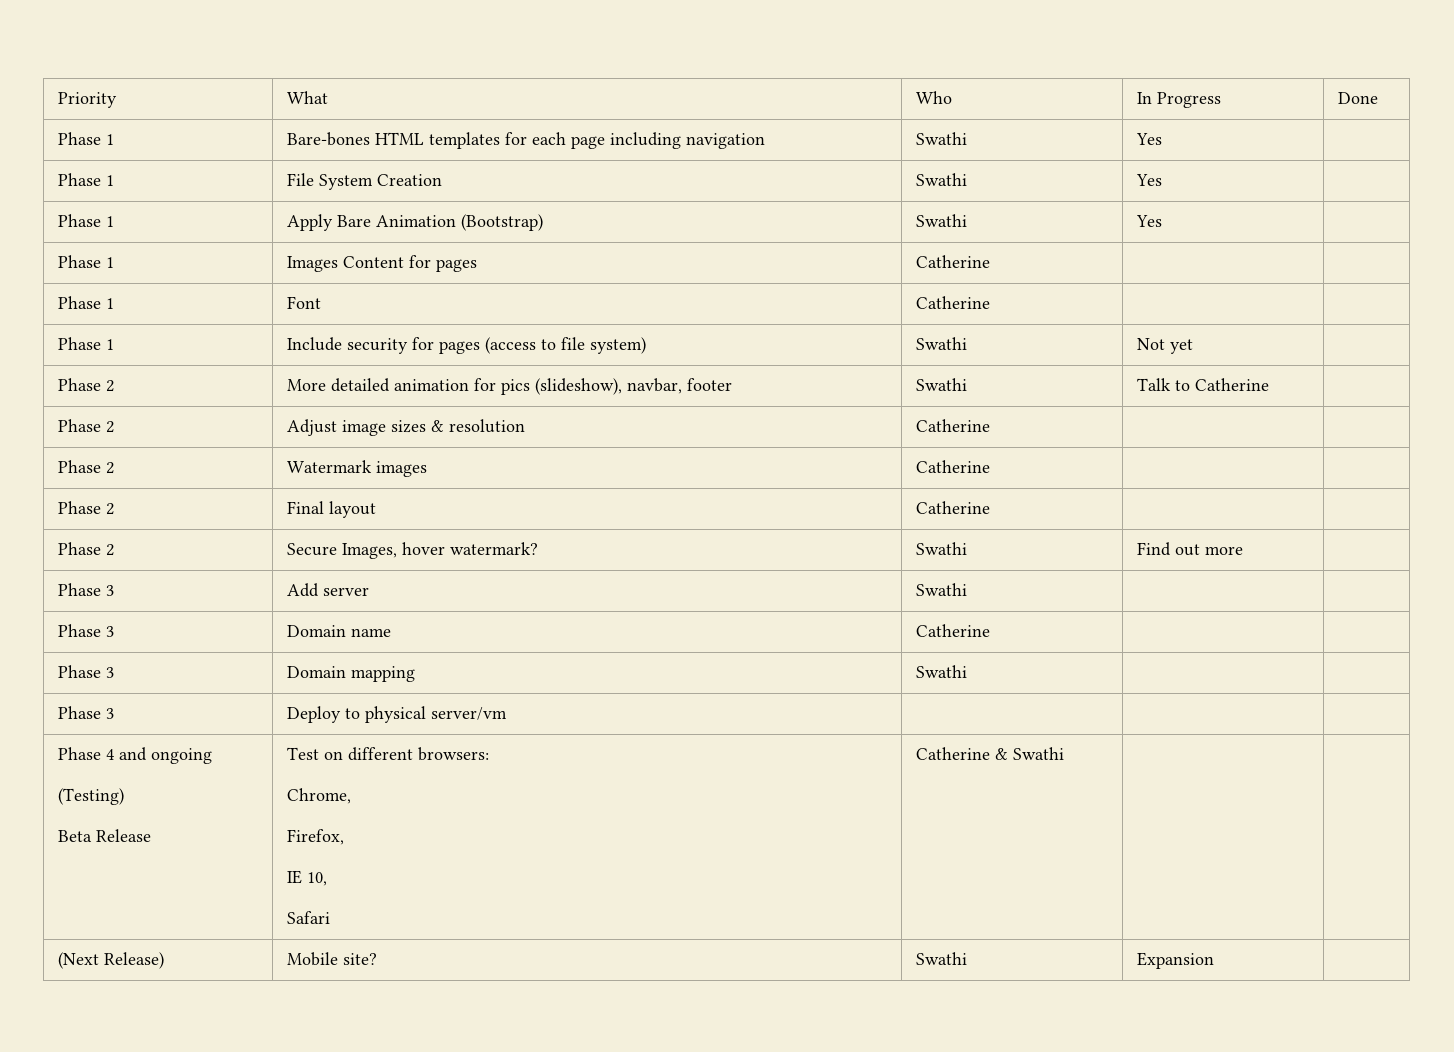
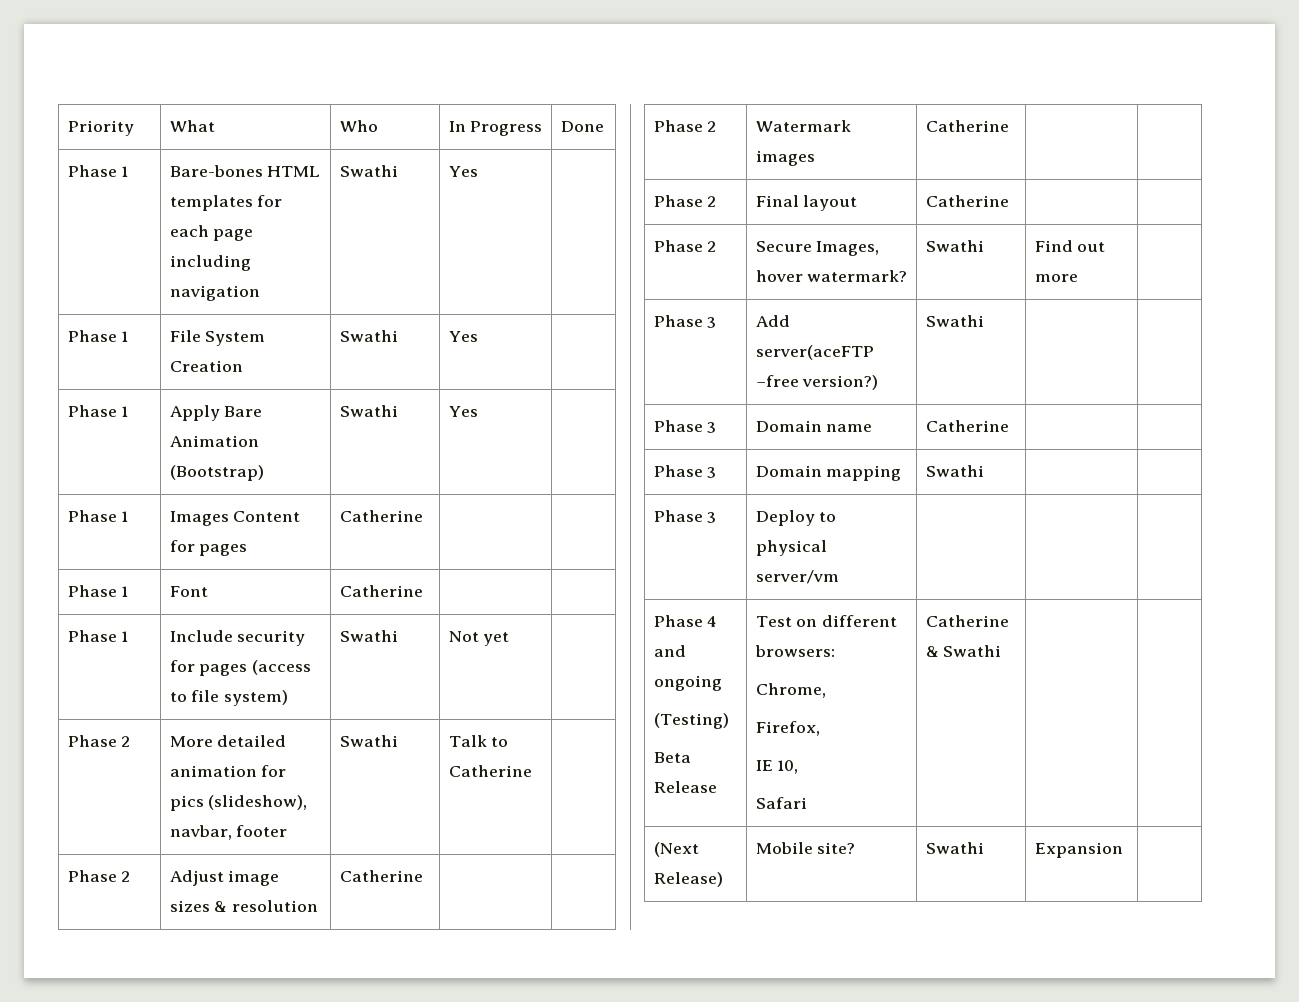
- Phase 3 | Add server | Swathi | |
+ Phase 3 | Add server(aceFTP –free version?) | Swathi | |

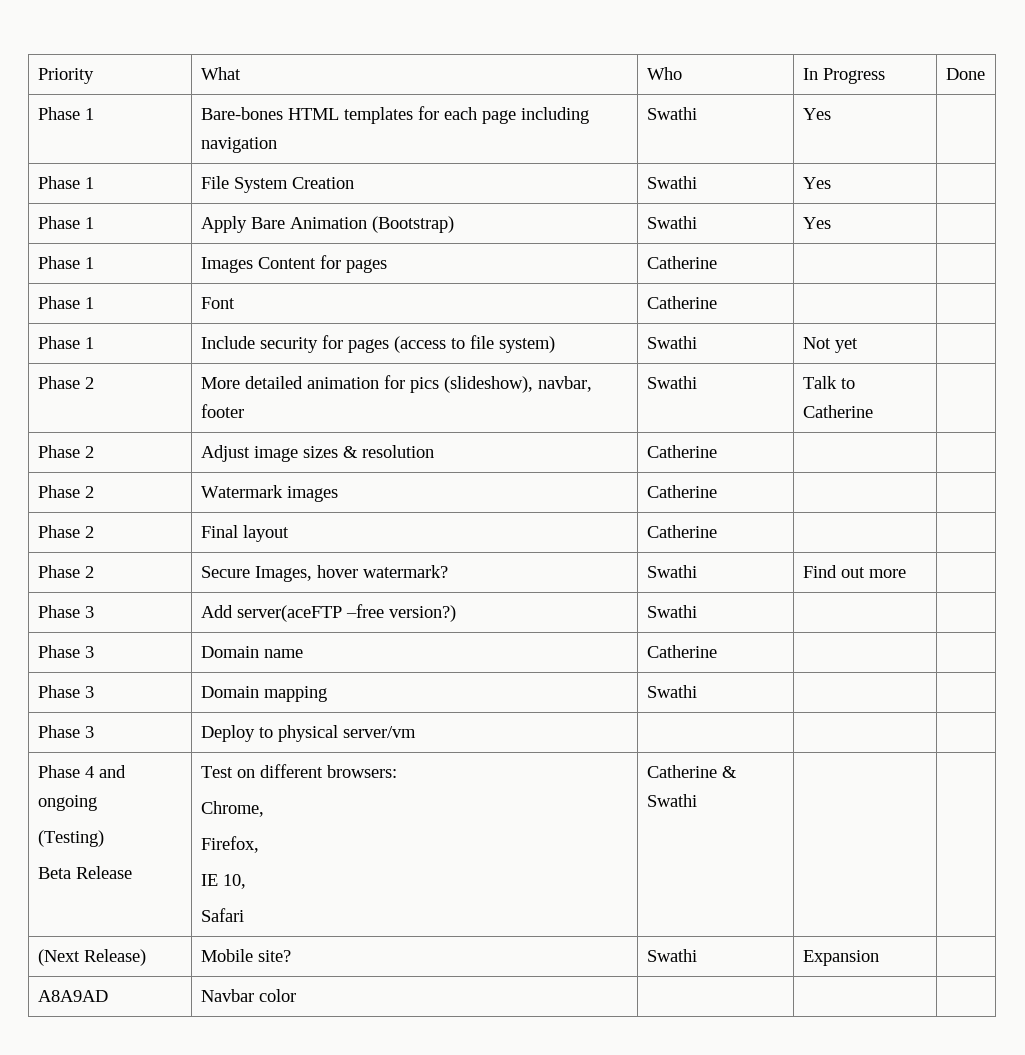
+ A8A9AD | Navbar color | | |

